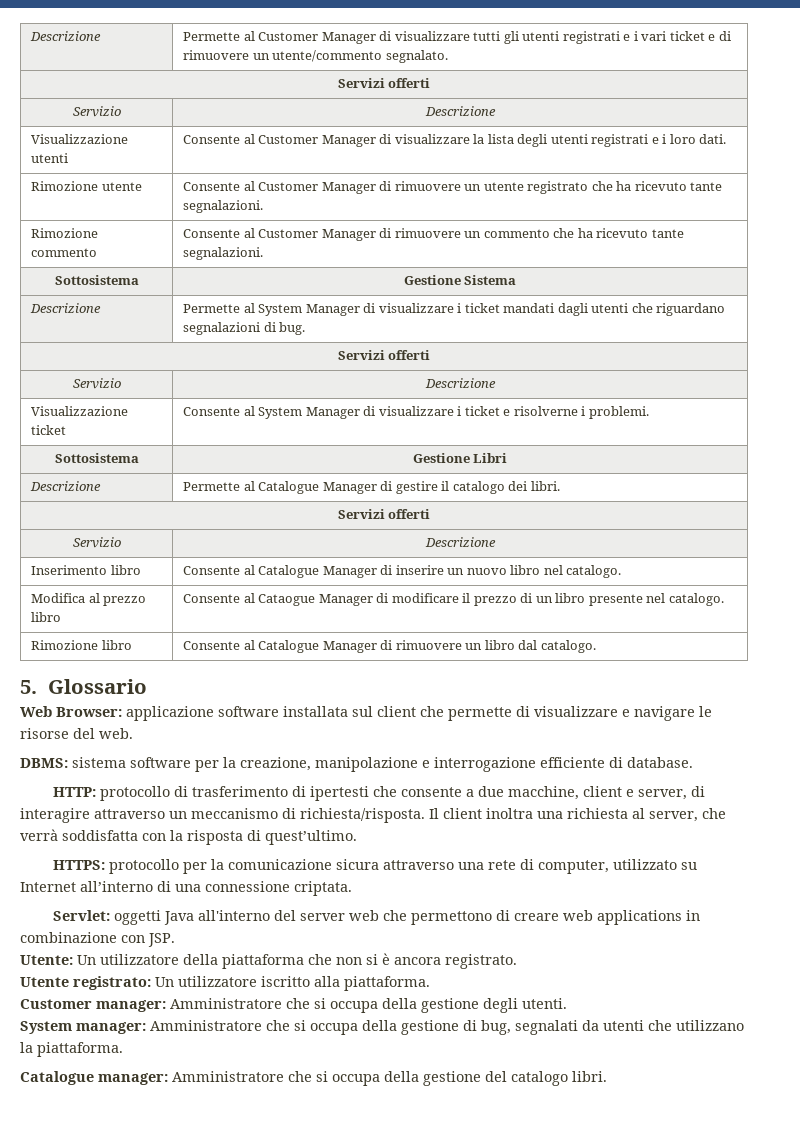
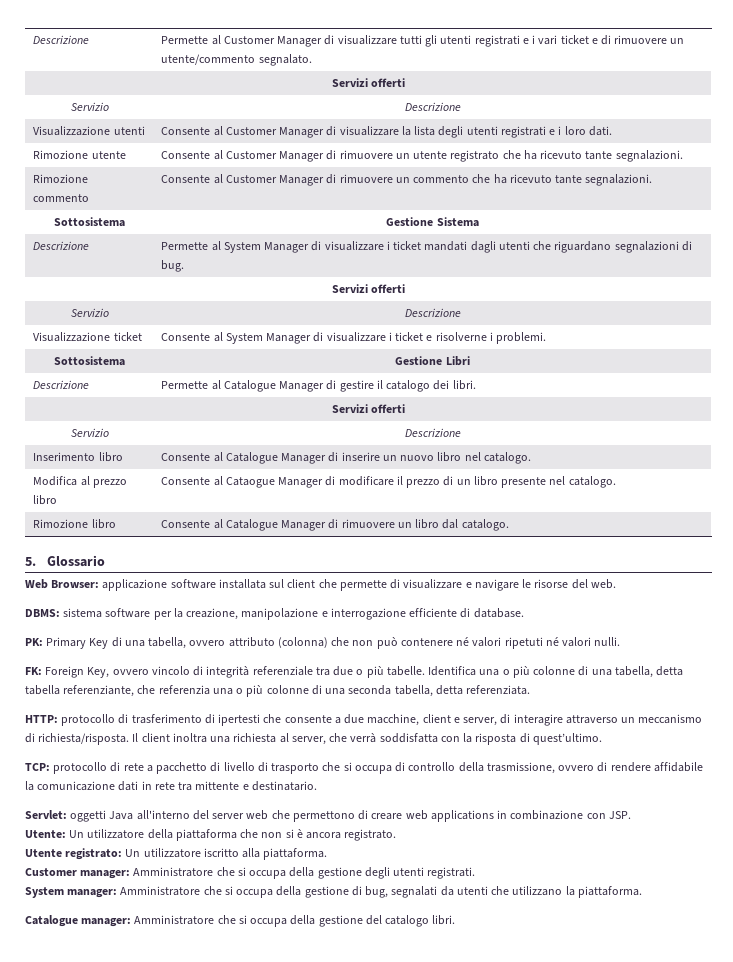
+ PK: Primary Key di una tabella, ovvero attributo (colonna) che non può contenere né valori ripetuti né valori nulli.
+ FK: Foreign Key, ovvero vincolo di integrità referenziale tra due o più tabelle. Identifica una o più colonne di una tabella, detta tabella referenziante, che referenzia una o più colonne di una seconda tabella, detta referenziata.
- HTTPS: protocollo per la comunicazione sicura attraverso una rete di computer, utilizzato su Internet all’interno di una connessione criptata.
+ TCP: protocollo di rete a pacchetto di livello di trasporto che si occupa di controllo della trasmissione, ovvero di rendere affidabile la comunicazione dati in rete tra mittente e destinatario.
- Customer manager: Amministratore che si occupa della gestione degli utenti.
+ Customer manager: Amministratore che si occupa della gestione degli utenti registrati.

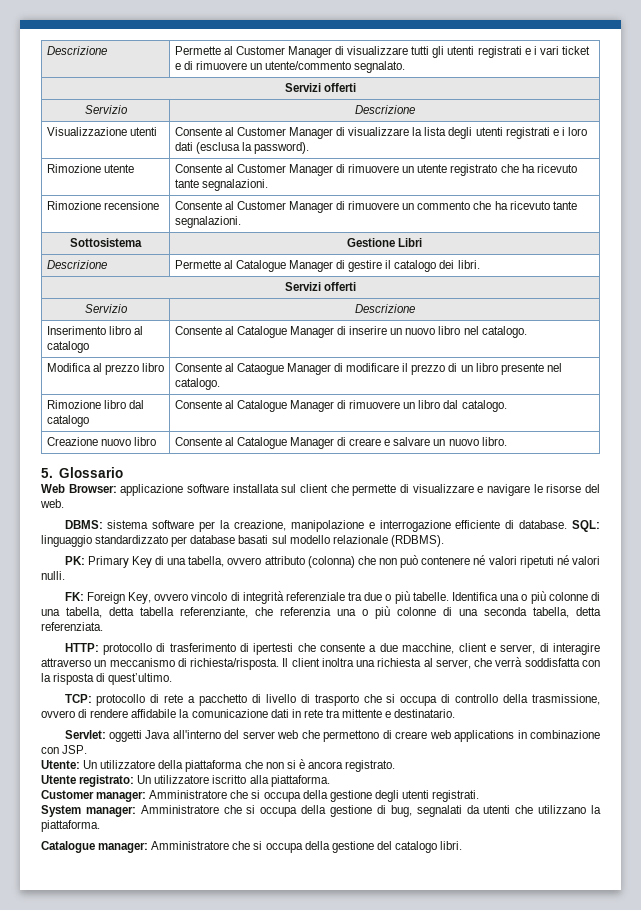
- Visualizzazione utenti | Consente al Customer Manager di visualizzare la lista degli utenti registrati e i loro dati.
+ Visualizzazione utenti | Consente al Customer Manager di visualizzare la lista degli utenti registrati e i loro dati (esclusa la password).
- Rimozione commento | Consente al Customer Manager di rimuovere un commento che ha ricevuto tante segnalazioni.
+ Rimozione recensione | Consente al Customer Manager di rimuovere un commento che ha ricevuto tante segnalazioni.
- Sottosistema | Gestione Sistema
- Descrizione | Permette al System Manager di visualizzare i ticket mandati dagli utenti che riguardano segnalazioni di bug.
- Servizi offerti
- Servizio | Descrizione
- Visualizzazione ticket | Consente al System Manager di visualizzare i ticket e risolverne i problemi.
- Inserimento libro | Consente al Catalogue Manager di inserire un nuovo libro nel catalogo.
+ Inserimento libro al catalogo | Consente al Catalogue Manager di inserire un nuovo libro nel catalogo.
- Rimozione libro | Consente al Catalogue Manager di rimuovere un libro dal catalogo.
+ Rimozione libro dal catalogo | Consente al Catalogue Manager di rimuovere un libro dal catalogo.
+ Creazione nuovo libro | Consente al Catalogue Manager di creare e salvare un nuovo libro.
+ SQL: linguaggio standardizzato per database basati sul modello relazionale (RDBMS).

